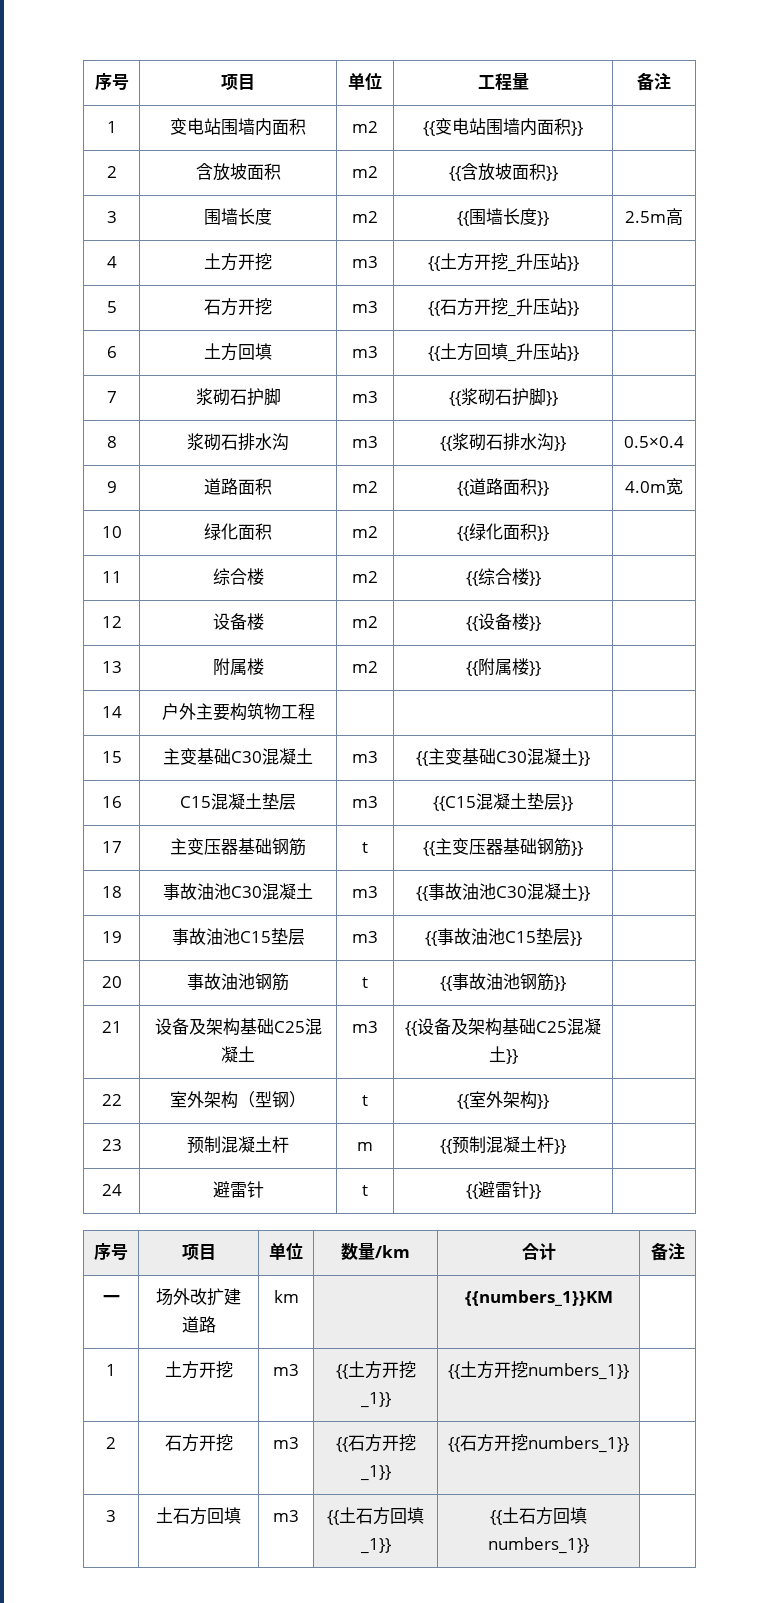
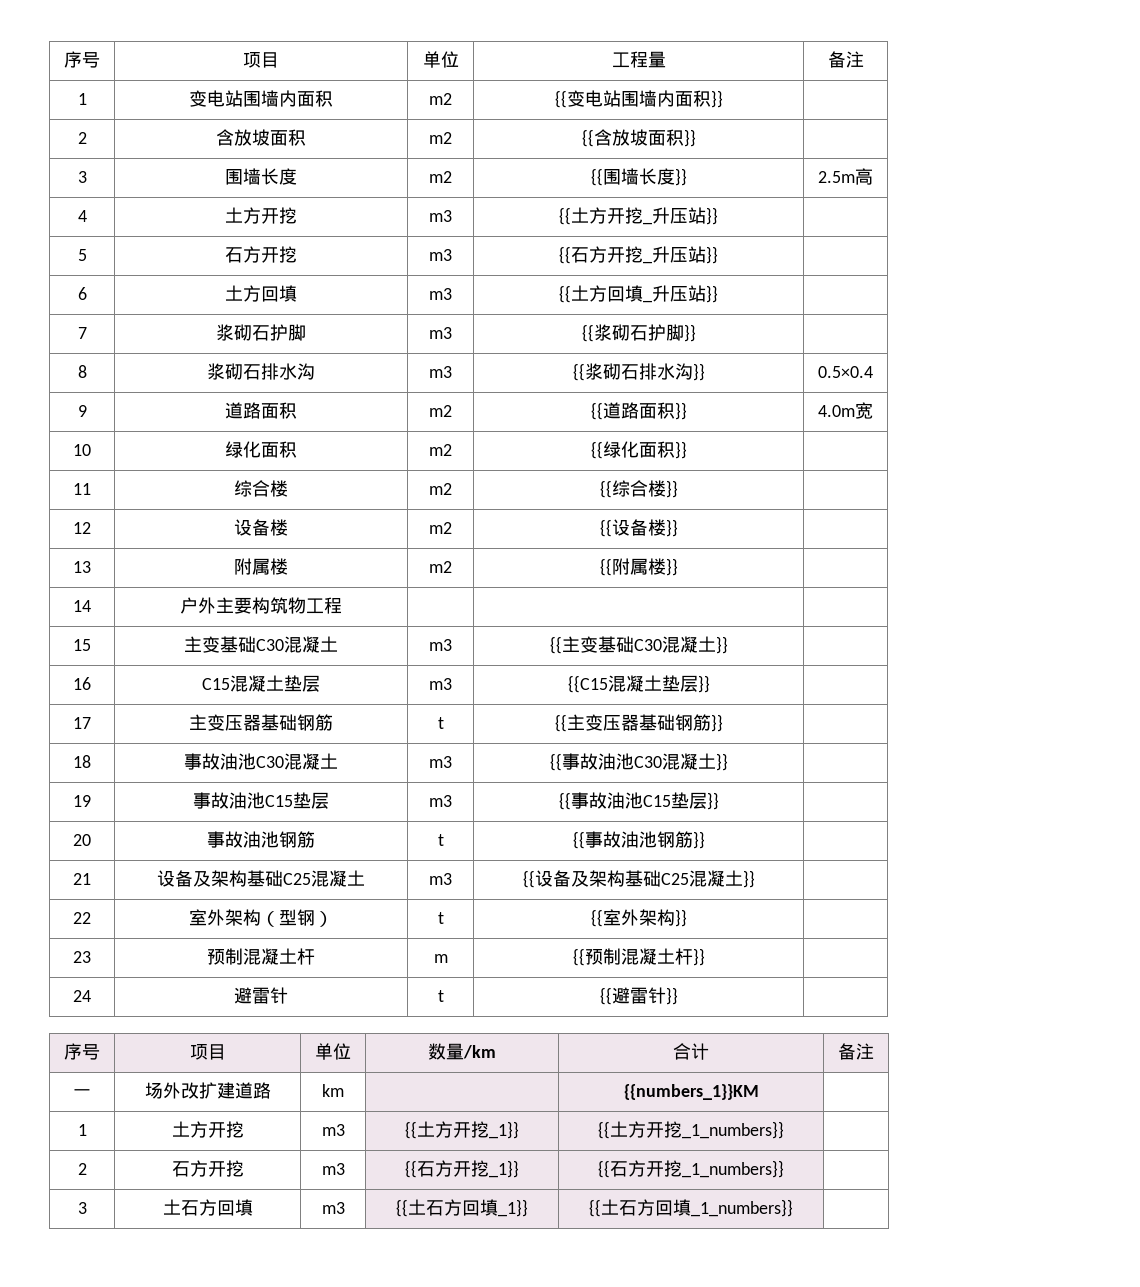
- 1 | 土方开挖 | m3 | {{土方开挖_1}} | {{土方开挖numbers_1}} |
+ 1 | 土方开挖 | m3 | {{土方开挖_1}} | {{土方开挖_1_numbers}} |
- 2 | 石方开挖 | m3 | {{石方开挖_1}} | {{石方开挖numbers_1}} |
+ 2 | 石方开挖 | m3 | {{石方开挖_1}} | {{石方开挖_1_numbers}} |
- 3 | 土石方回填 | m3 | {{土石方回填_1}} | {{土石方回填numbers_1}} |
+ 3 | 土石方回填 | m3 | {{土石方回填_1}} | {{土石方回填_1_numbers}} |

